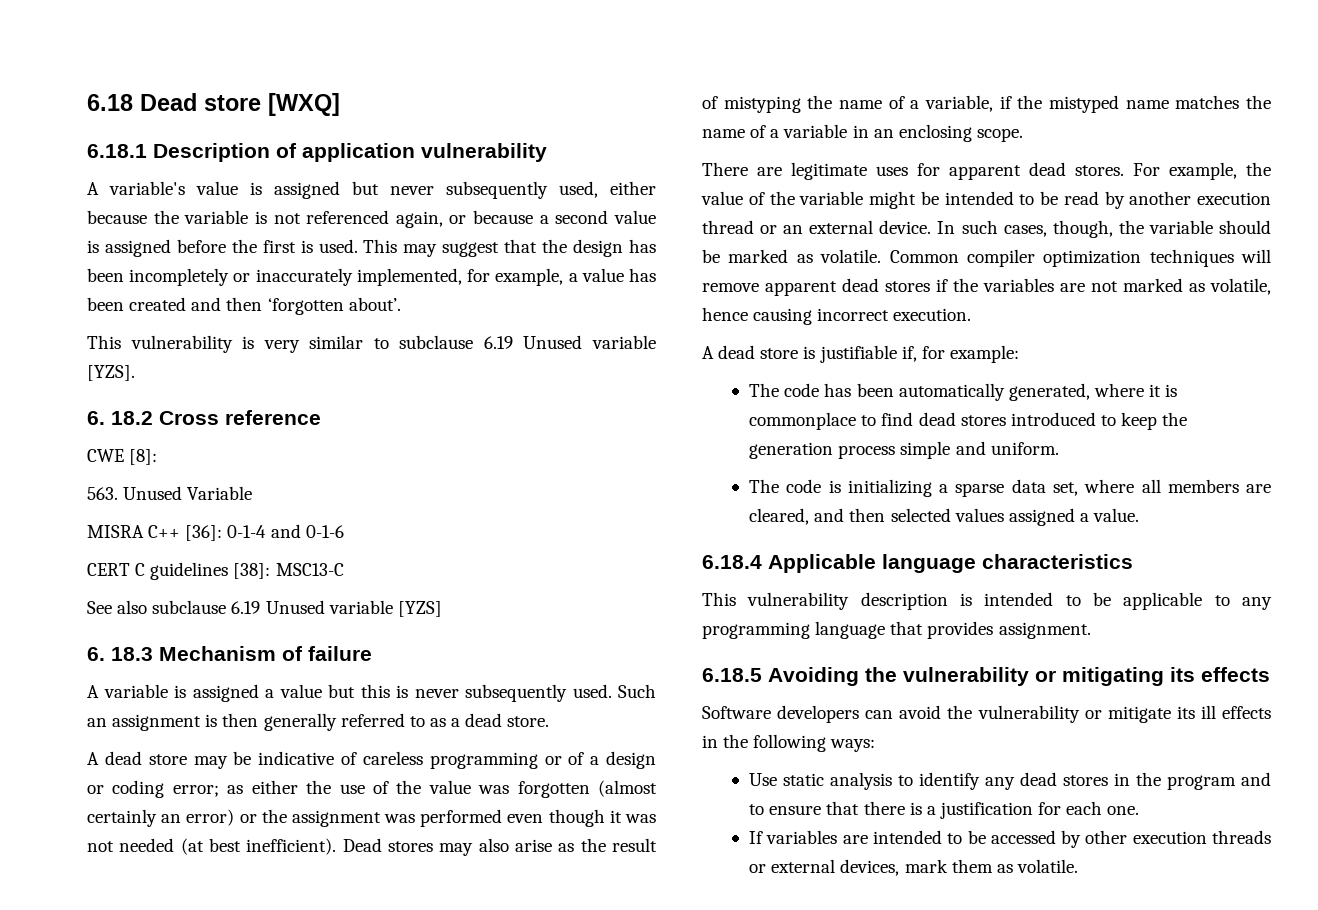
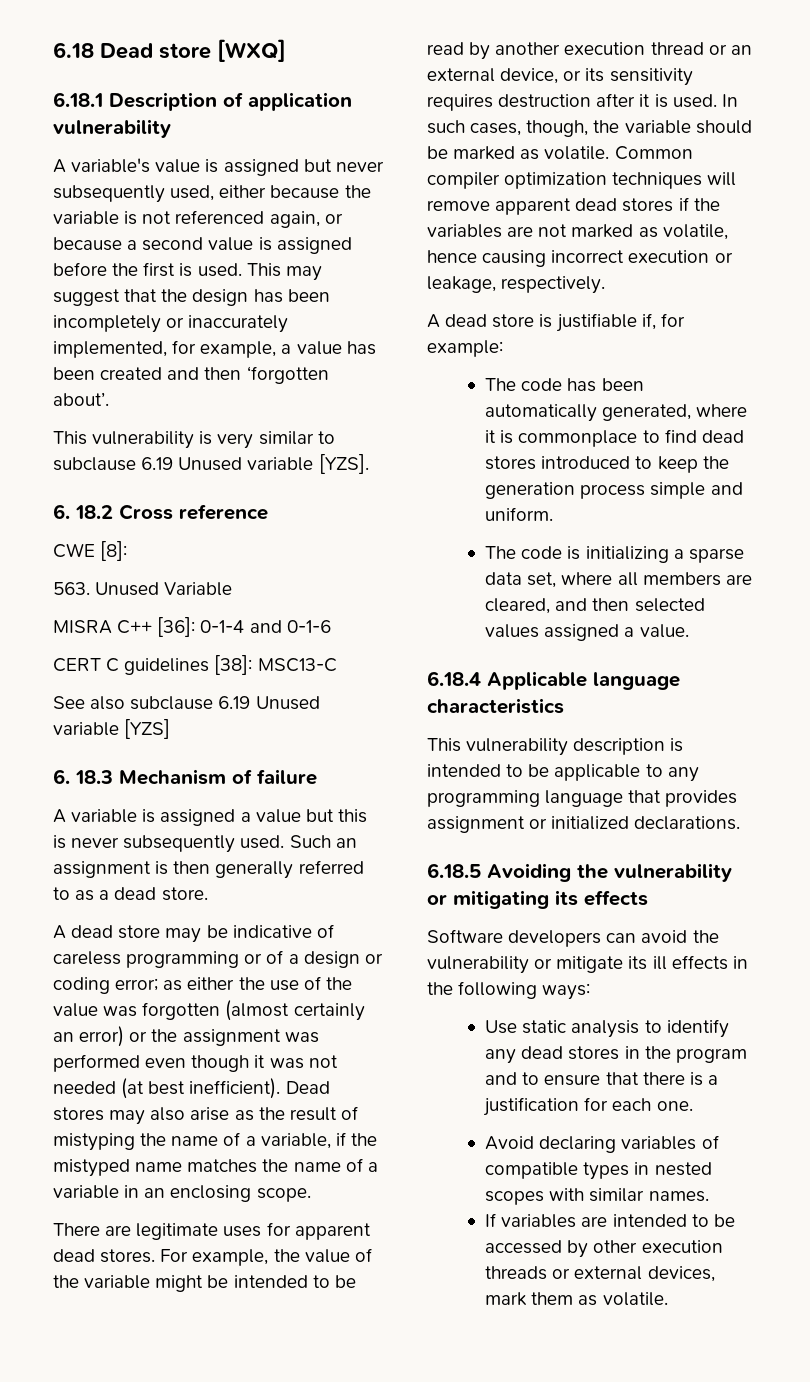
- For example, the value of the variable might be intended to be read by another execution thread or an external device.
+ For example, the value of the variable might be intended to be read by another execution thread or an external device, or its sensitivity requires destruction after it is used.
- Common compiler optimization techniques will remove apparent dead stores if the variables are not marked as volatile, hence causing incorrect execution.
+ Common compiler optimization techniques will remove apparent dead stores if the variables are not marked as volatile, hence causing incorrect execution or leakage, respectively.
- This vulnerability description is intended to be applicable to any programming language that provides assignment.
+ This vulnerability description is intended to be applicable to any programming language that provides assignment or initialized declarations.
+ Avoid declaring variables of compatible types in nested scopes with similar names.

